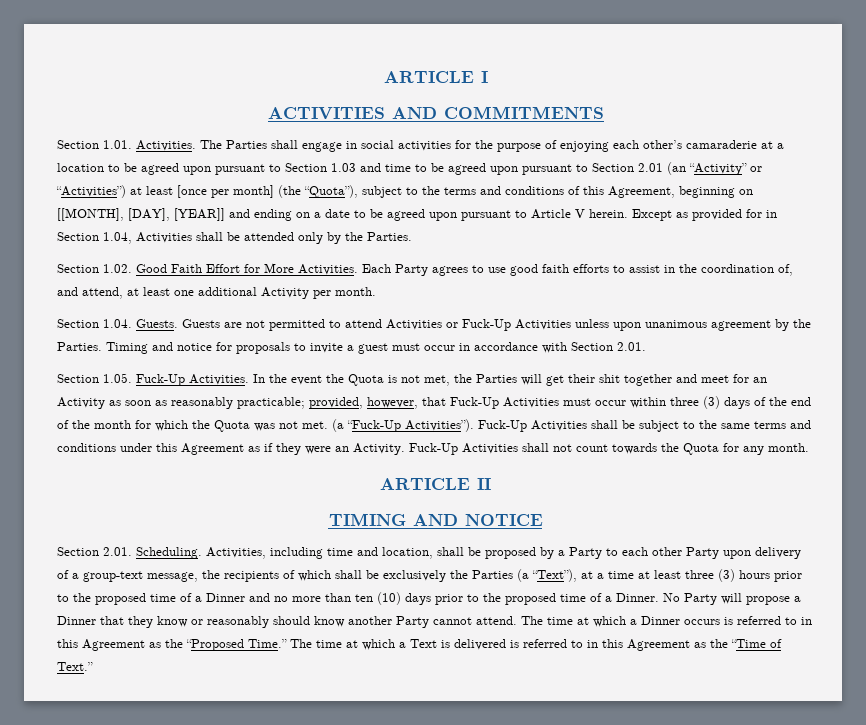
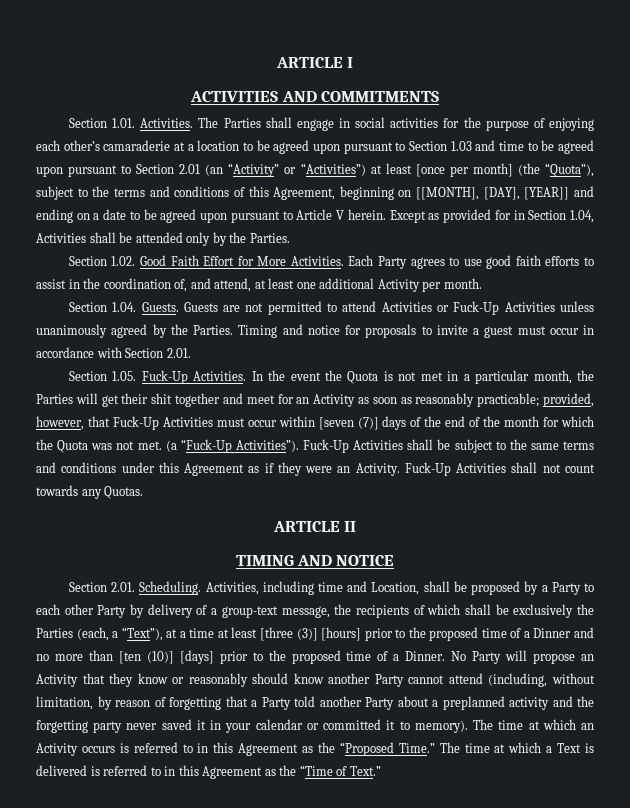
- Guests are not permitted to attend Activities or Fuck-Up Activities unless upon unanimous agreement by the Parties.
+ Guests are not permitted to attend Activities or Fuck-Up Activities unless unanimously agreed by the Parties.
- In the event the Quota is not met, the Parties will get their shit together and meet for an Activity as soon as reasonably practicable; provided, however, that Fuck-Up Activities must occur within three (3) days of the end of the month for which the Quota was not met.
+ In the event the Quota is not met in a particular month, the Parties will get their shit together and meet for an Activity as soon as reasonably practicable; provided, however, that Fuck-Up Activities must occur within [seven (7)] days of the end of the month for which the Quota was not met.
- Fuck-Up Activities shall not count towards the Quota for any month.
+ Fuck-Up Activities shall not count towards any Quotas.
- Activities, including time and location, shall be proposed by a Party to each other Party upon delivery of a group-text message, the recipients of which shall be exclusively the Parties (a “Text”), at a time at least three (3) hours prior to the proposed time of a Dinner and no more than ten (10) days prior to the proposed time of a Dinner.
+ Activities, including time and Location, shall be proposed by a Party to each other Party by delivery of a group-text message, the recipients of which shall be exclusively the Parties (each, a “Text”), at a time at least [three (3)] [hours] prior to the proposed time of a Dinner and no more than [ten (10)] [days] prior to the proposed time of a Dinner.
- No Party will propose a Dinner that they know or reasonably should know another Party cannot attend. The time at which a Dinner occurs is referred to in this Agreement as the “Proposed Time.”
+ No Party will propose an Activity that they know or reasonably should know another Party cannot attend (including, without limitation, by reason of forgetting that a Party told another Party about a preplanned activity and the forgetting party never saved it in your calendar or committed it to memory). The time at which an Activity occurs is referred to in this Agreement as the “Proposed Time.”

